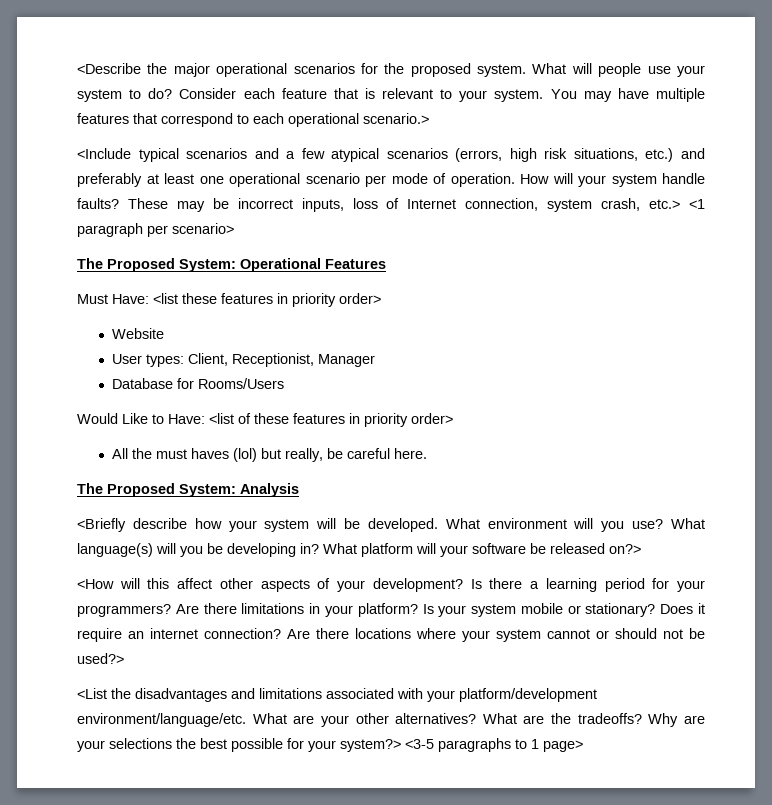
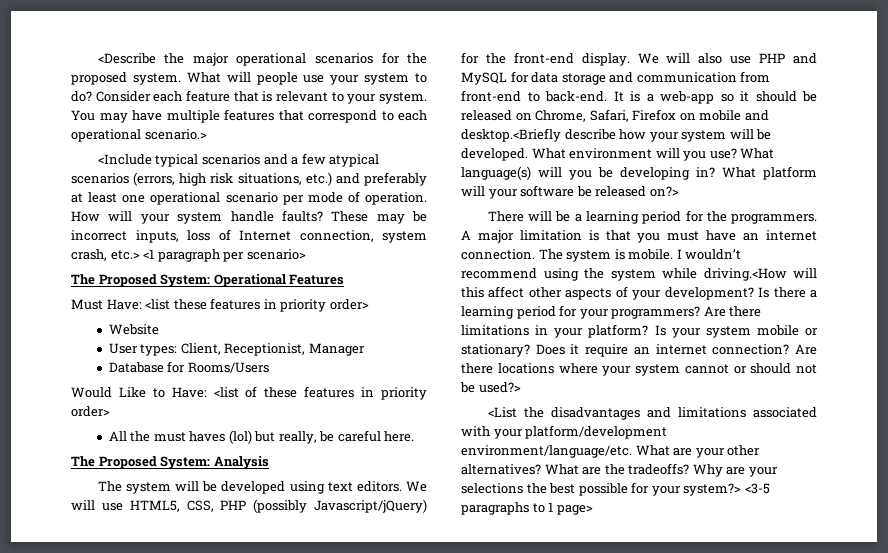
- <Briefly describe how your system will be developed.
+ The system will be developed using text editors. We will use HTML5, CSS, PHP (possibly Javascript/jQuery) for the front-end display. We will also use PHP and MySQL for data storage and communication from front-end to back-end. It is a web-app so it should be released on Chrome, Safari, Firefox on mobile and desktop.<Briefly describe how your system will be developed.
- <How will this affect other aspects of your development?
+ There will be a learning period for the programmers. A major limitation is that you must have an internet connection. The system is mobile. I wouldn’t recommend using the system while driving.<How will this affect other aspects of your development?

